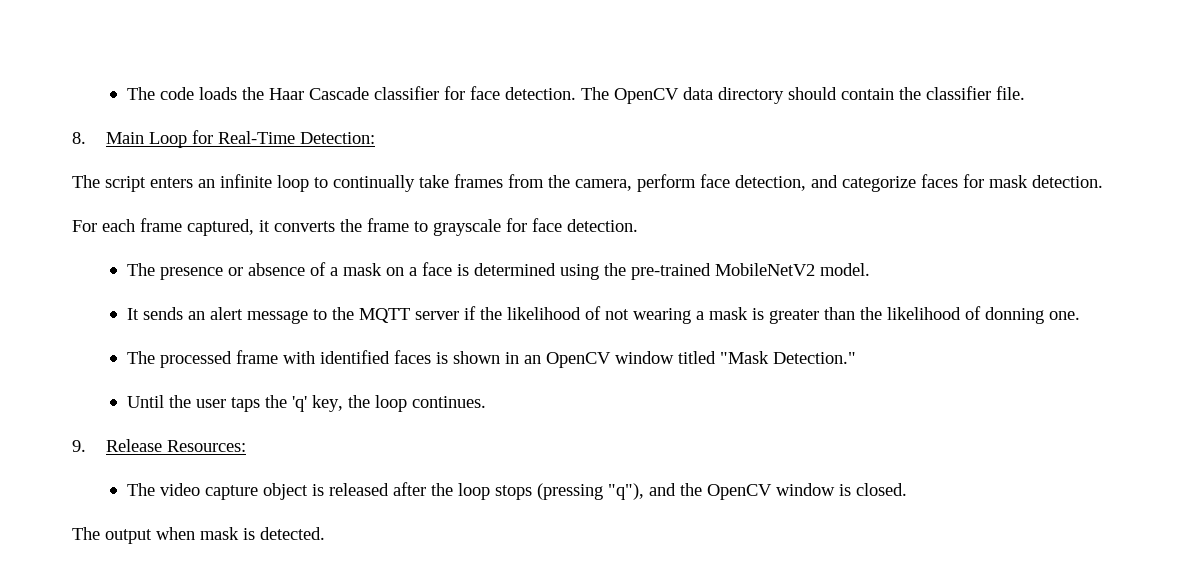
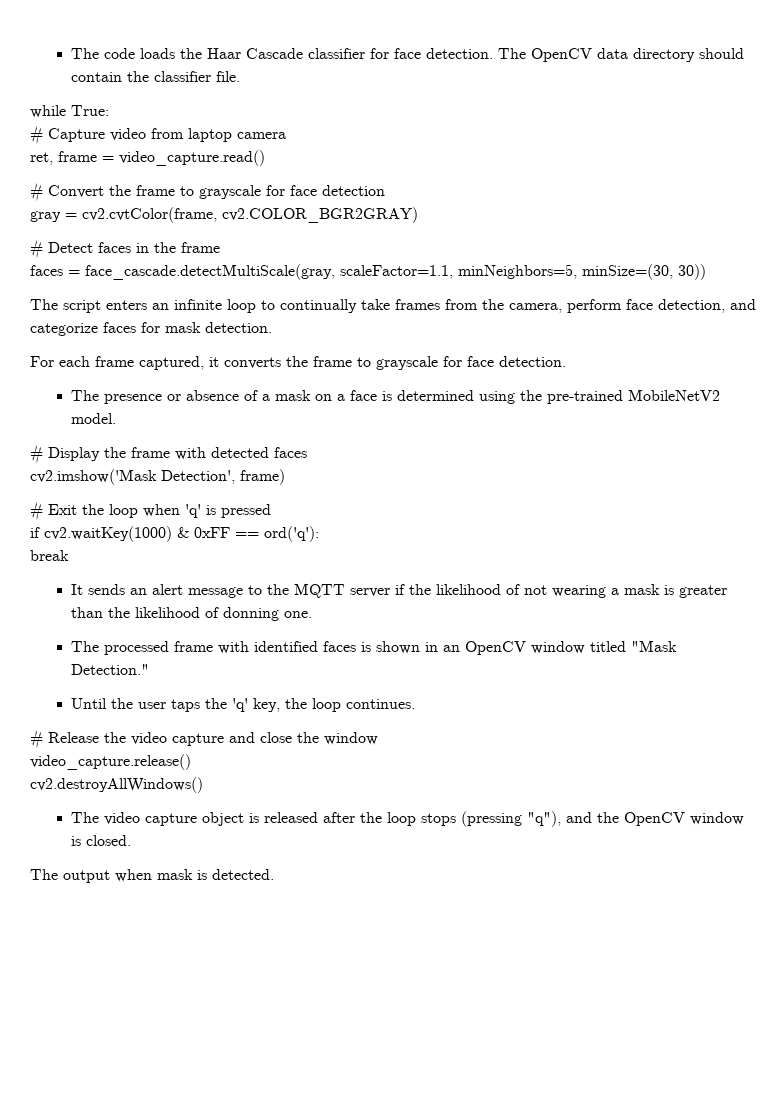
- 8. Main Loop for Real-Time Detection:
+ while True:
+ # Capture video from laptop camera
+ ret, frame = video_capture.read()
+ # Convert the frame to grayscale for face detection
+ gray = cv2.cvtColor(frame, cv2.COLOR_BGR2GRAY)
+ # Detect faces in the frame
+ faces = face_cascade.detectMultiScale(gray, scaleFactor=1.1, minNeighbors=5, minSize=(30, 30))
+ # Display the frame with detected faces
+ cv2.imshow('Mask Detection', frame)
+ # Exit the loop when 'q' is pressed
+ if cv2.waitKey(1000) & 0xFF == ord('q'):
+ break
- 9. Release Resources:
+ # Release the video capture and close the window
+ video_capture.release()
+ cv2.destroyAllWindows()

